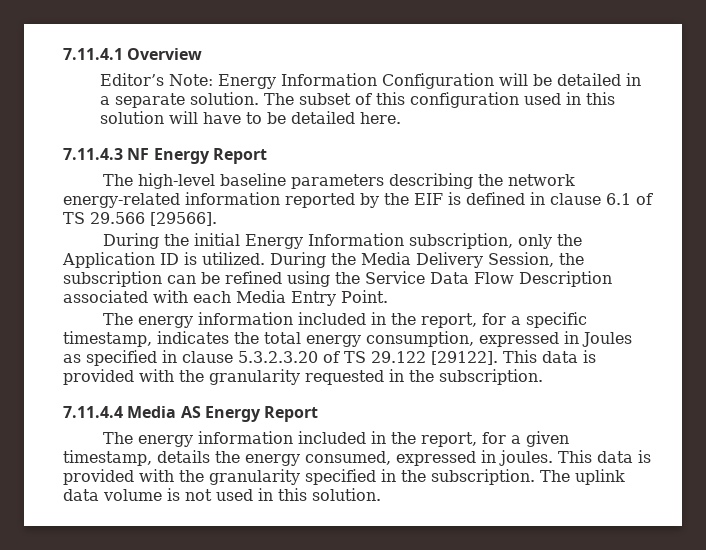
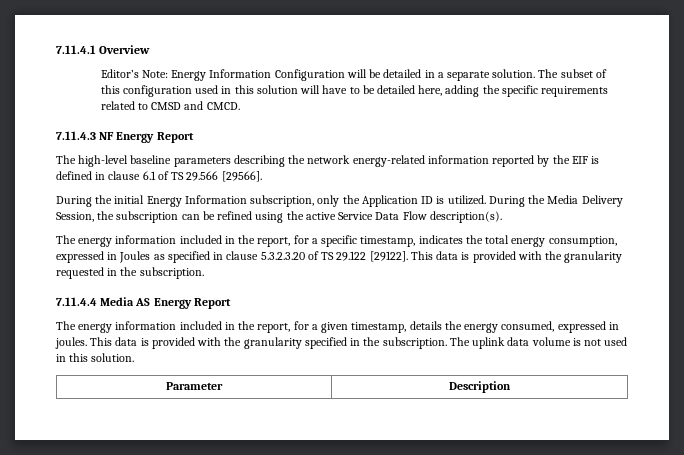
- The subset of this configuration used in this solution will have to be detailed here.
+ The subset of this configuration used in this solution will have to be detailed here, adding the specific requirements related to CMSD and CMCD.
- During the Media Delivery Session, the subscription can be refined using the Service Data Flow Description associated with each Media Entry Point.
+ During the Media Delivery Session, the subscription can be refined using the active Service Data Flow description(s).
+ Parameter | Description

